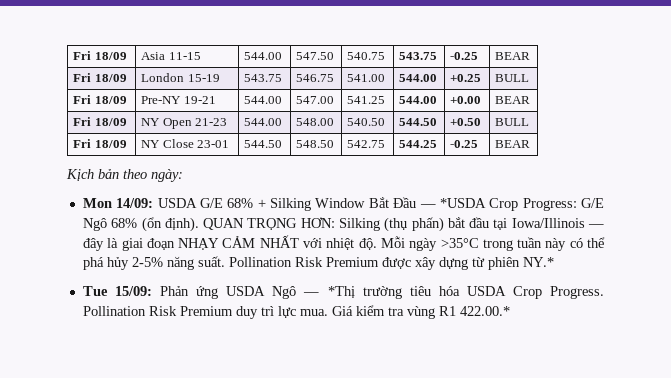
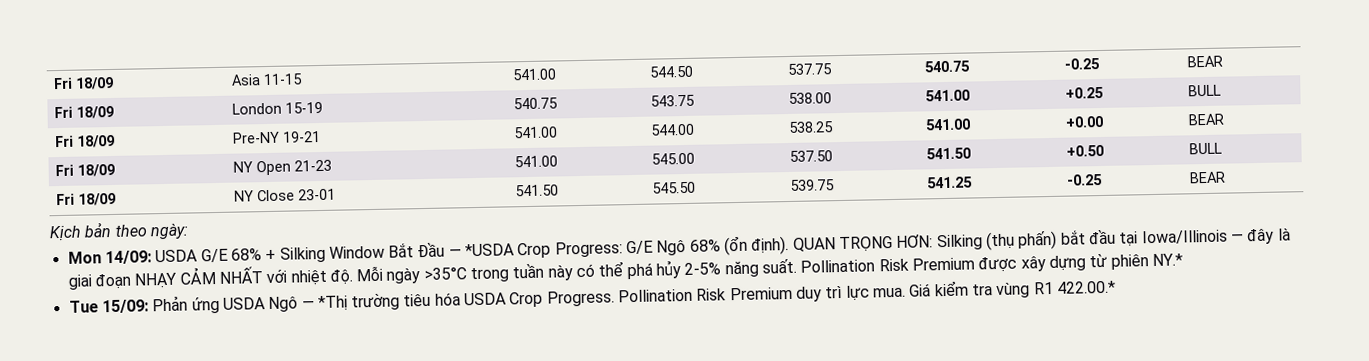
- Fri 18/09 | Asia 11-15 | 544.00 | 547.50 | 540.75 | 543.75 | -0.25 | BEAR
+ Fri 18/09 | Asia 11-15 | 541.00 | 544.50 | 537.75 | 540.75 | -0.25 | BEAR
- Fri 18/09 | London 15-19 | 543.75 | 546.75 | 541.00 | 544.00 | +0.25 | BULL
+ Fri 18/09 | London 15-19 | 540.75 | 543.75 | 538.00 | 541.00 | +0.25 | BULL
- Fri 18/09 | Pre-NY 19-21 | 544.00 | 547.00 | 541.25 | 544.00 | +0.00 | BEAR
+ Fri 18/09 | Pre-NY 19-21 | 541.00 | 544.00 | 538.25 | 541.00 | +0.00 | BEAR
- Fri 18/09 | NY Open 21-23 | 544.00 | 548.00 | 540.50 | 544.50 | +0.50 | BULL
+ Fri 18/09 | NY Open 21-23 | 541.00 | 545.00 | 537.50 | 541.50 | +0.50 | BULL
- Fri 18/09 | NY Close 23-01 | 544.50 | 548.50 | 542.75 | 544.25 | -0.25 | BEAR
+ Fri 18/09 | NY Close 23-01 | 541.50 | 545.50 | 539.75 | 541.25 | -0.25 | BEAR

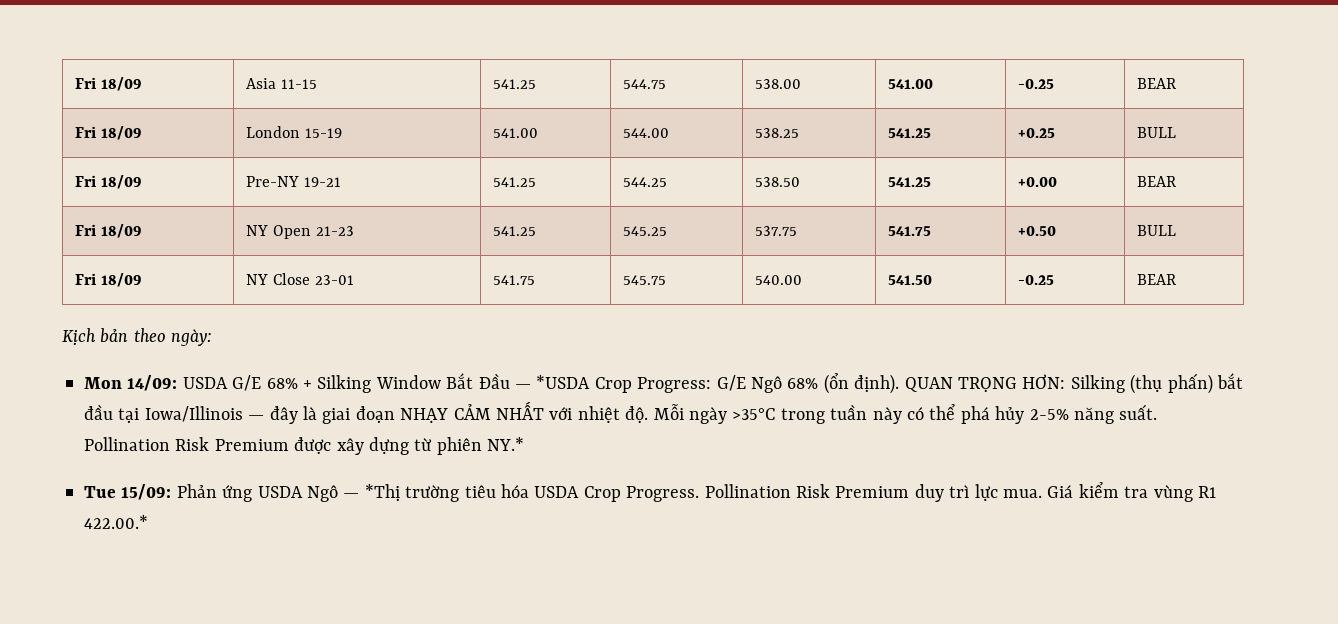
- Fri 18/09 | Asia 11-15 | 541.00 | 544.50 | 537.75 | 540.75 | -0.25 | BEAR
+ Fri 18/09 | Asia 11-15 | 541.25 | 544.75 | 538.00 | 541.00 | -0.25 | BEAR
- Fri 18/09 | London 15-19 | 540.75 | 543.75 | 538.00 | 541.00 | +0.25 | BULL
+ Fri 18/09 | London 15-19 | 541.00 | 544.00 | 538.25 | 541.25 | +0.25 | BULL
- Fri 18/09 | Pre-NY 19-21 | 541.00 | 544.00 | 538.25 | 541.00 | +0.00 | BEAR
+ Fri 18/09 | Pre-NY 19-21 | 541.25 | 544.25 | 538.50 | 541.25 | +0.00 | BEAR
- Fri 18/09 | NY Open 21-23 | 541.00 | 545.00 | 537.50 | 541.50 | +0.50 | BULL
+ Fri 18/09 | NY Open 21-23 | 541.25 | 545.25 | 537.75 | 541.75 | +0.50 | BULL
- Fri 18/09 | NY Close 23-01 | 541.50 | 545.50 | 539.75 | 541.25 | -0.25 | BEAR
+ Fri 18/09 | NY Close 23-01 | 541.75 | 545.75 | 540.00 | 541.50 | -0.25 | BEAR

